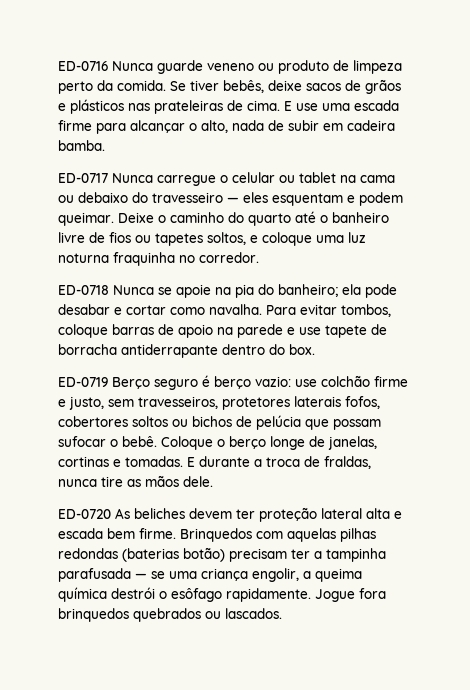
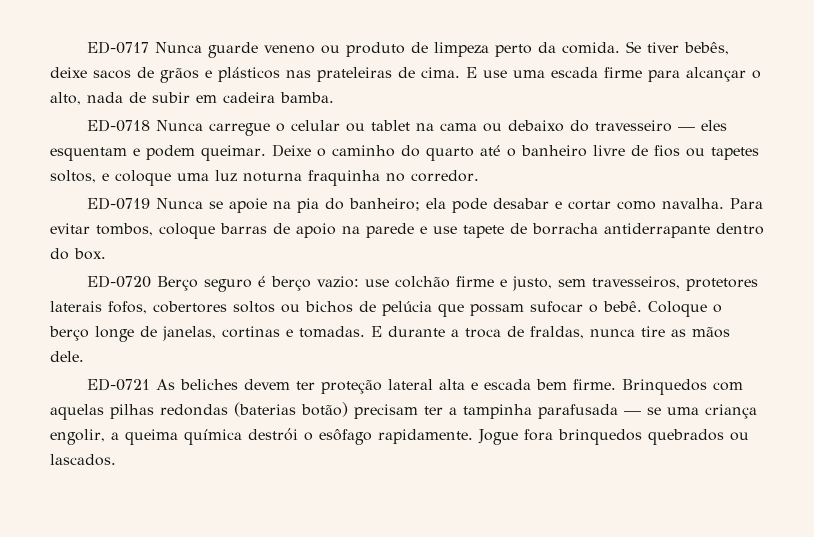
- ED-0716 Nunca guarde veneno ou produto de limpeza perto da comida.
+ ED-0717 Nunca guarde veneno ou produto de limpeza perto da comida.
- ED-0717 Nunca carregue o celular ou tablet na cama ou debaixo do travesseiro — eles esquentam e podem queimar.
+ ED-0718 Nunca carregue o celular ou tablet na cama ou debaixo do travesseiro — eles esquentam e podem queimar.
- ED-0718 Nunca se apoie na pia do banheiro; ela pode desabar e cortar como navalha.
+ ED-0719 Nunca se apoie na pia do banheiro; ela pode desabar e cortar como navalha.
- ED-0719 Berço seguro é berço vazio: use colchão firme e justo, sem travesseiros, protetores laterais fofos, cobertores soltos ou bichos de pelúcia que possam sufocar o bebê.
+ ED-0720 Berço seguro é berço vazio: use colchão firme e justo, sem travesseiros, protetores laterais fofos, cobertores soltos ou bichos de pelúcia que possam sufocar o bebê.
- ED-0720 As beliches devem ter proteção lateral alta e escada bem firme.
+ ED-0721 As beliches devem ter proteção lateral alta e escada bem firme.

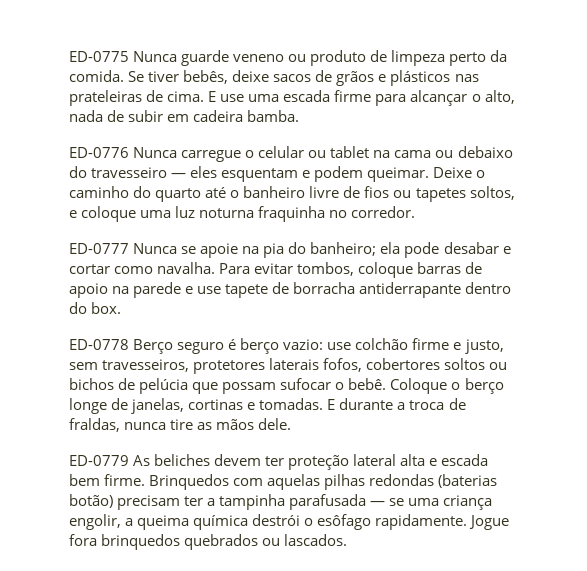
- ED-0717 Nunca guarde veneno ou produto de limpeza perto da comida.
+ ED-0775 Nunca guarde veneno ou produto de limpeza perto da comida.
- ED-0718 Nunca carregue o celular ou tablet na cama ou debaixo do travesseiro — eles esquentam e podem queimar.
+ ED-0776 Nunca carregue o celular ou tablet na cama ou debaixo do travesseiro — eles esquentam e podem queimar.
- ED-0719 Nunca se apoie na pia do banheiro; ela pode desabar e cortar como navalha.
+ ED-0777 Nunca se apoie na pia do banheiro; ela pode desabar e cortar como navalha.
- ED-0720 Berço seguro é berço vazio: use colchão firme e justo, sem travesseiros, protetores laterais fofos, cobertores soltos ou bichos de pelúcia que possam sufocar o bebê.
+ ED-0778 Berço seguro é berço vazio: use colchão firme e justo, sem travesseiros, protetores laterais fofos, cobertores soltos ou bichos de pelúcia que possam sufocar o bebê.
- ED-0721 As beliches devem ter proteção lateral alta e escada bem firme.
+ ED-0779 As beliches devem ter proteção lateral alta e escada bem firme.

